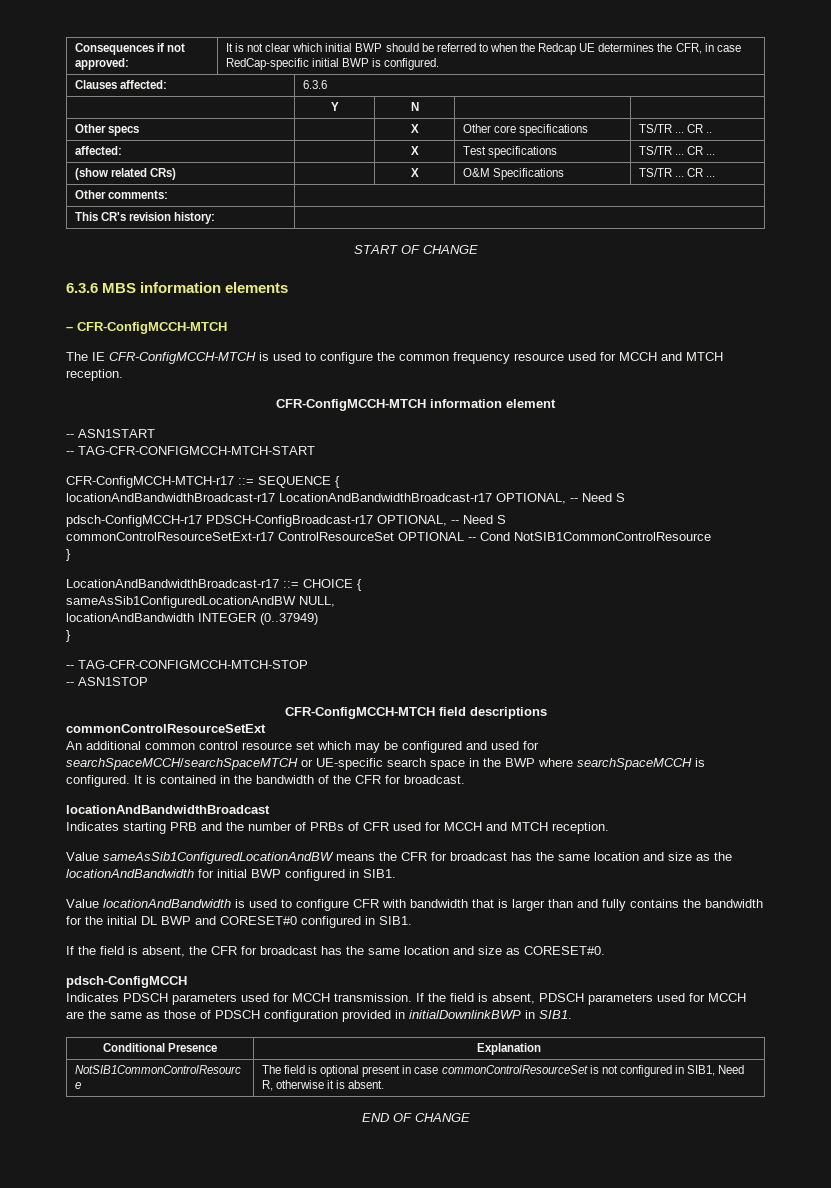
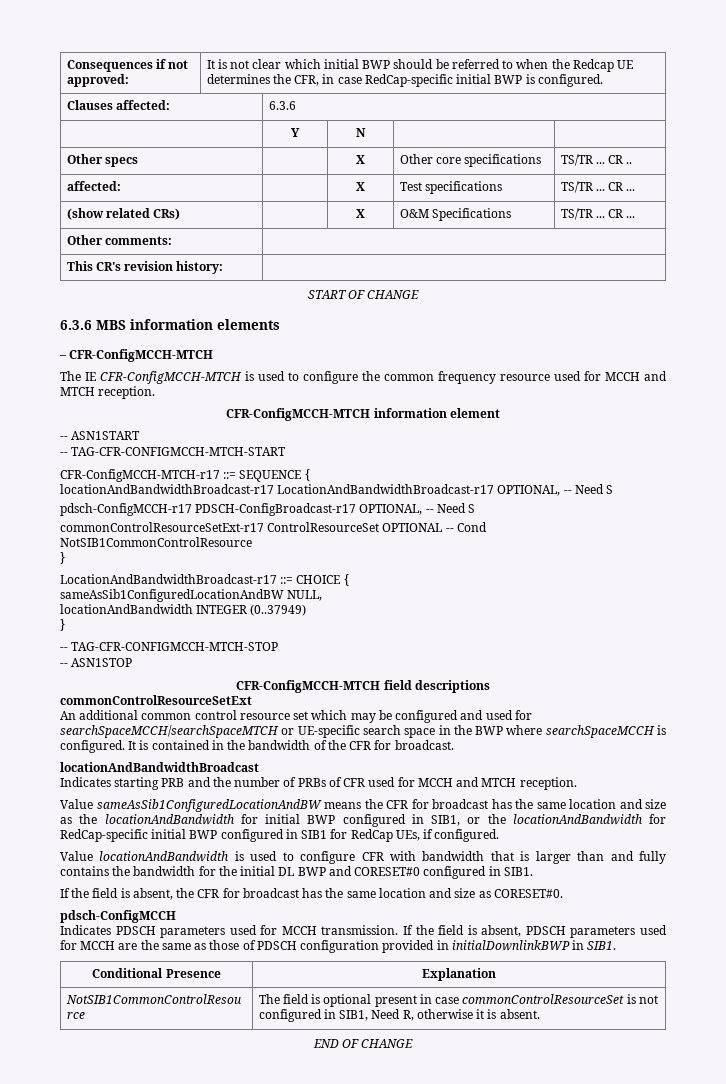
- Value sameAsSib1ConfiguredLocationAndBW means the CFR for broadcast has the same location and size as the locationAndBandwidth for initial BWP configured in SIB1.
+ Value sameAsSib1ConfiguredLocationAndBW means the CFR for broadcast has the same location and size as the locationAndBandwidth for initial BWP configured in SIB1, or the locationAndBandwidth for RedCap-specific initial BWP configured in SIB1 for RedCap UEs, if configured.

